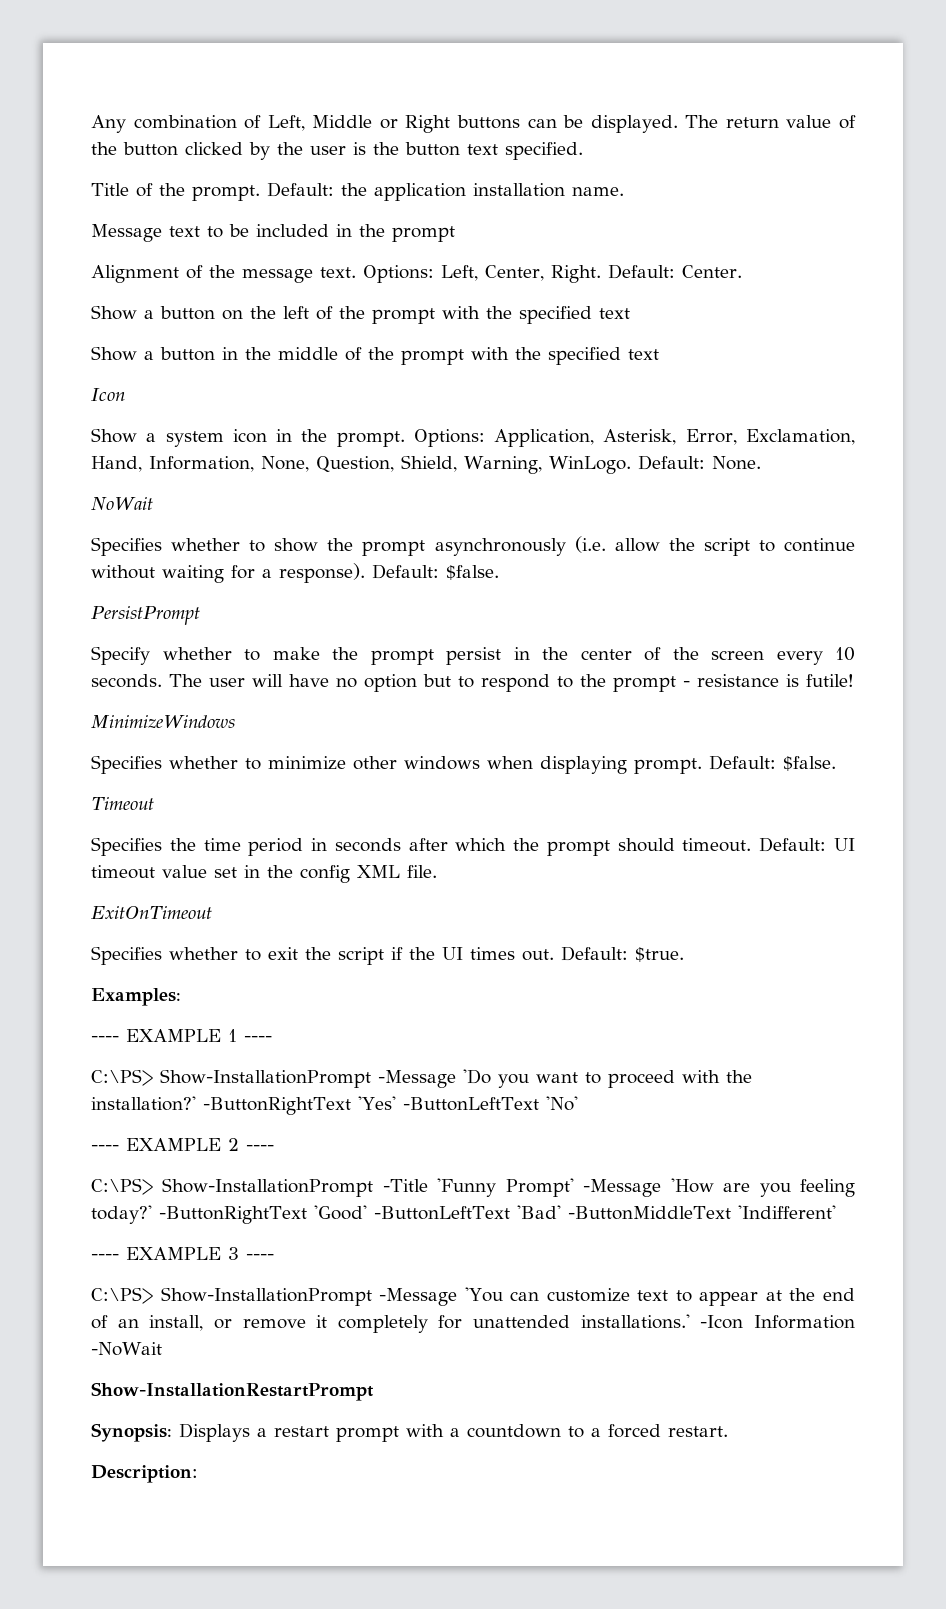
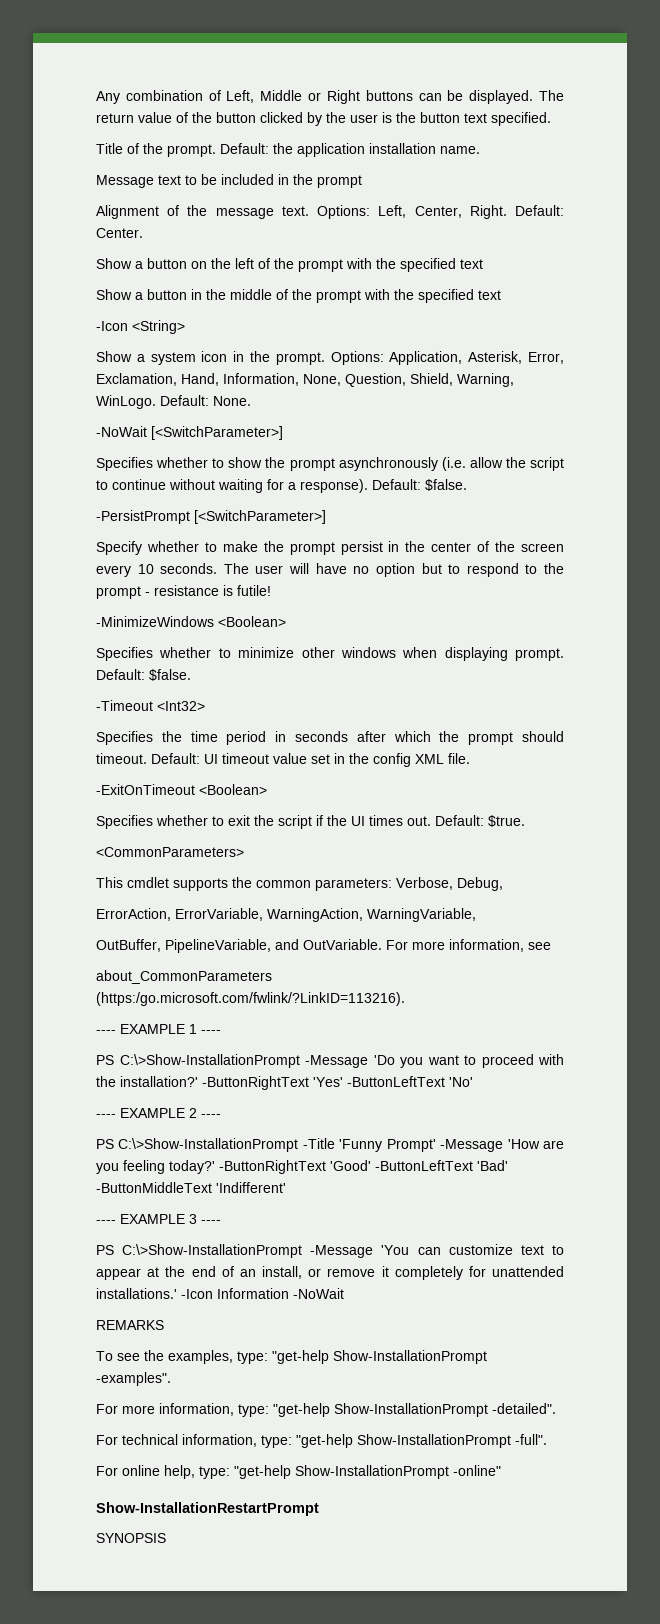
- Icon
+ -Icon <String>
- NoWait
+ -NoWait [<SwitchParameter>]
- PersistPrompt
+ -PersistPrompt [<SwitchParameter>]
- MinimizeWindows
+ -MinimizeWindows <Boolean>
- Timeout
+ -Timeout <Int32>
- ExitOnTimeout
+ -ExitOnTimeout <Boolean>
- Examples:
+ <CommonParameters>
+ This cmdlet supports the common parameters: Verbose, Debug,
+ ErrorAction, ErrorVariable, WarningAction, WarningVariable,
+ OutBuffer, PipelineVariable, and OutVariable. For more information, see
+ about_CommonParameters (https:/go.microsoft.com/fwlink/?LinkID=113216).
- C:\PS> Show-InstallationPrompt -Message 'Do you want to proceed with the installation?'
+ PS C:\>Show-InstallationPrompt -Message 'Do you want to proceed with the installation?'
- C:\PS> Show-InstallationPrompt -Title 'Funny Prompt' -Message 'How are you feeling today?'
+ PS C:\>Show-InstallationPrompt -Title 'Funny Prompt' -Message 'How are you feeling today?'
- C:\PS> Show-InstallationPrompt -Message 'You can customize text to appear at the end of an install, or remove it completely for unattended installations.'
+ PS C:\>Show-InstallationPrompt -Message 'You can customize text to appear at the end of an install, or remove it completely for unattended installations.'
+ REMARKS
+ To see the examples, type: "get-help Show-InstallationPrompt -examples".
+ For more information, type: "get-help Show-InstallationPrompt -detailed".
+ For technical information, type: "get-help Show-InstallationPrompt -full".
+ For online help, type: "get-help Show-InstallationPrompt -online"
  Show-InstallationRestartPrompt
- Synopsis: Displays a restart prompt with a countdown to a forced restart.
- Description:
+ SYNOPSIS

